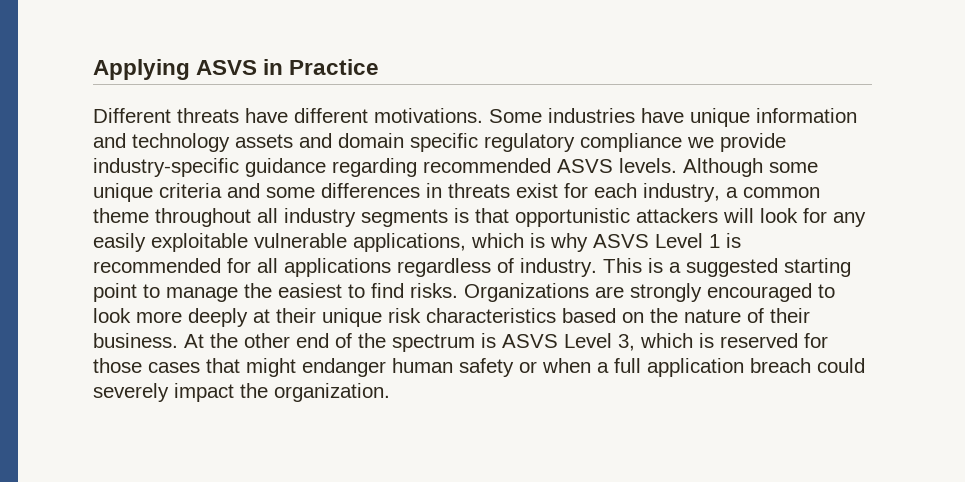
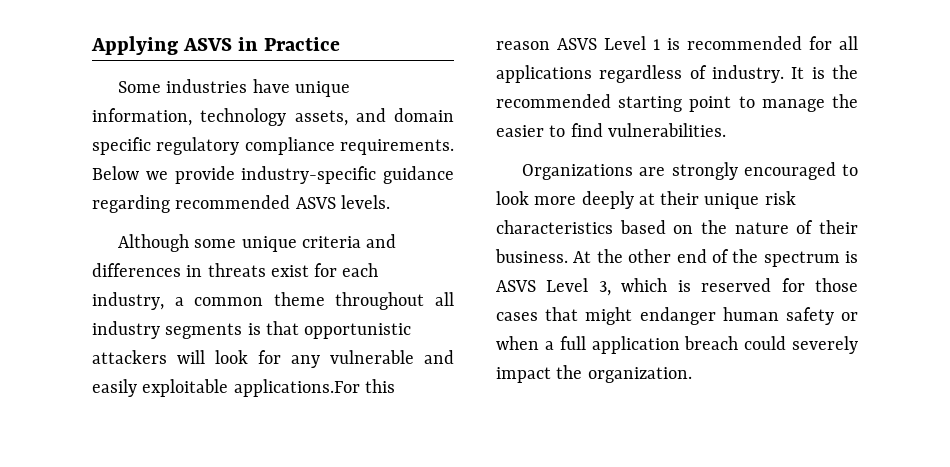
- Different threats have different motivations. Some industries have unique information and technology assets and domain specific regulatory compliance we provide industry-specific guidance regarding recommended ASVS levels. Although some unique criteria and some differences in threats exist for each industry, a common theme throughout all industry segments is that opportunistic attackers will look for any easily exploitable vulnerable applications, which is why ASVS Level 1 is recommended for all applications regardless of industry.
+ Some industries have unique information, technology assets, and domain specific regulatory compliance requirements. Below we provide industry-specific guidance regarding recommended ASVS levels.
+ Although some unique criteria and differences in threats exist for each industry, a common theme throughout all industry segments is that opportunistic attackers will look for any vulnerable and easily exploitable applications.For this reason ASVS Level 1 is recommended for all applications regardless of industry.
- This is a suggested starting point to manage the easiest to find risks. Organizations are strongly encouraged to look more deeply at their unique risk characteristics based on the nature of their business.
+ It is the recommended starting point to manage the easier to find vulnerabilities.
+ Organizations are strongly encouraged to look more deeply at their unique risk characteristics based on the nature of their business.

